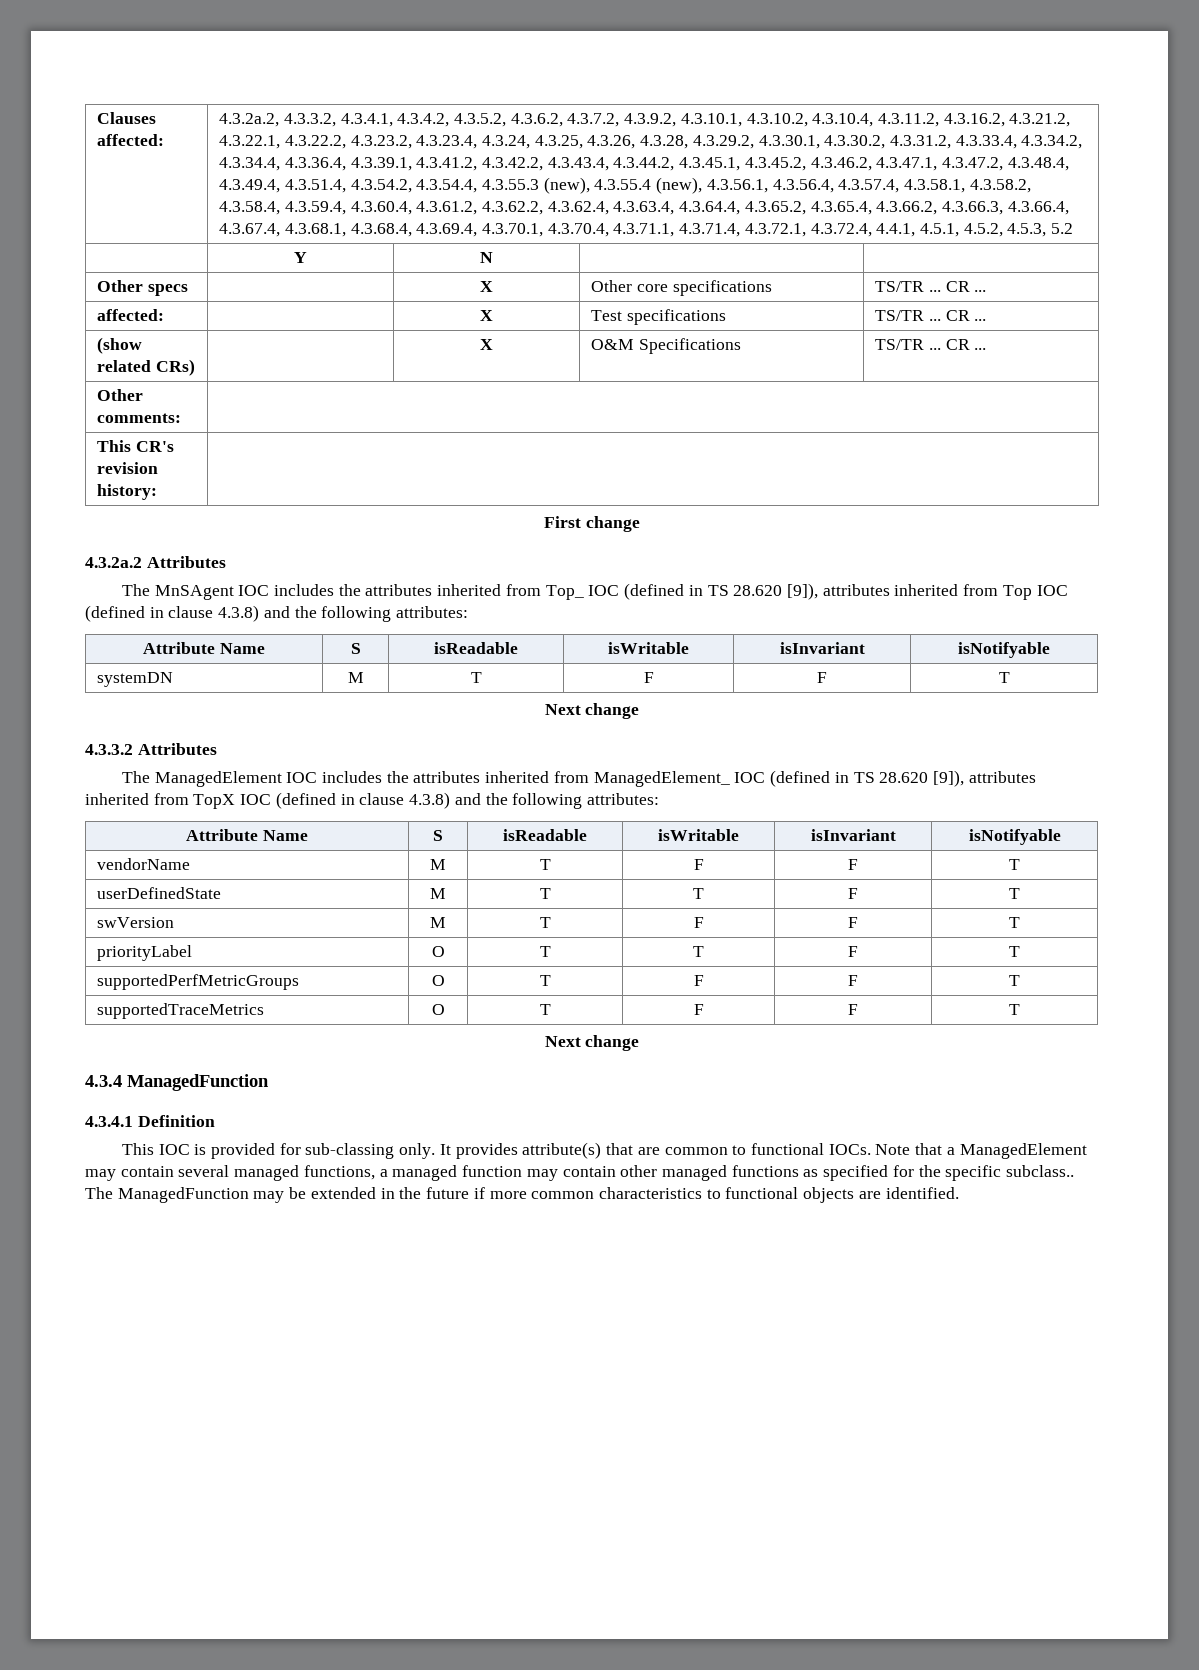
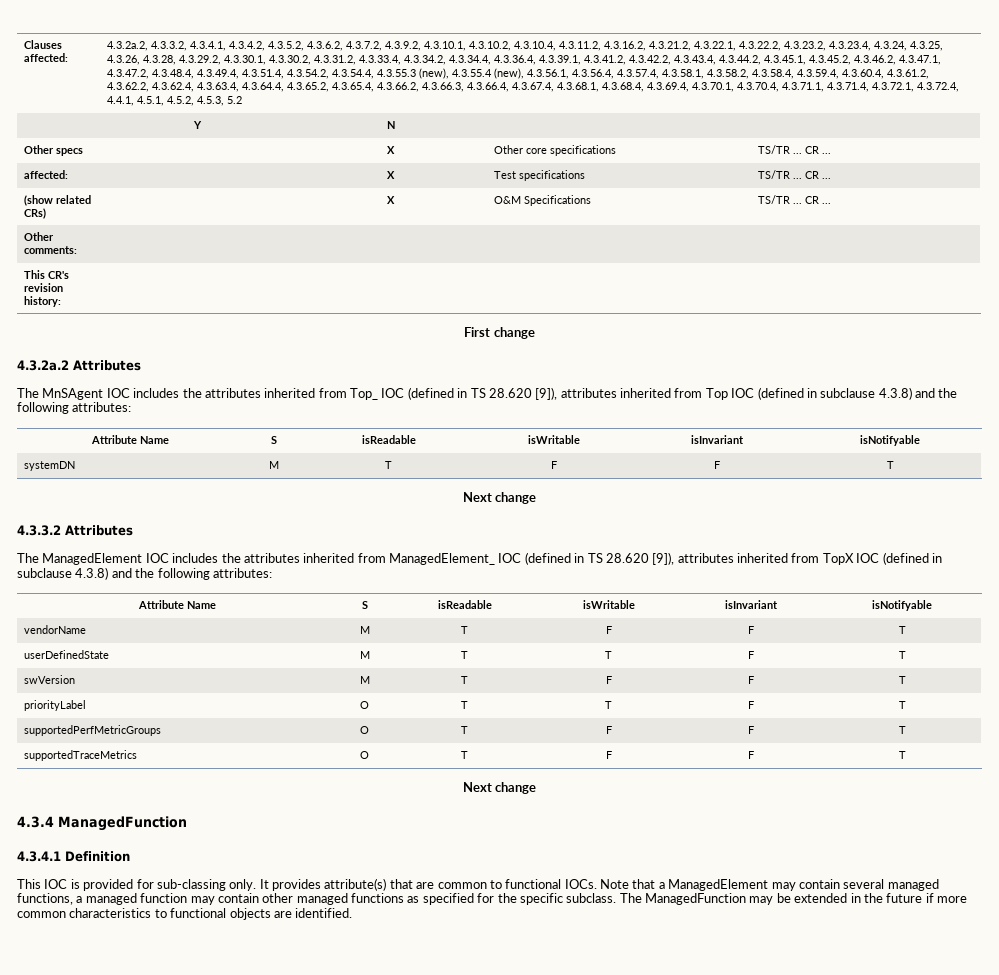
- The MnSAgent IOC includes the attributes inherited from Top_ IOC (defined in TS 28.620 [9]), attributes inherited from Top IOC (defined in clause 4.3.8) and the following attributes:
+ The MnSAgent IOC includes the attributes inherited from Top_ IOC (defined in TS 28.620 [9]), attributes inherited from Top IOC (defined in subclause 4.3.8) and the following attributes:
- The ManagedElement IOC includes the attributes inherited from ManagedElement_ IOC (defined in TS 28.620 [9]), attributes inherited from TopX IOC (defined in clause 4.3.8) and the following attributes:
+ The ManagedElement IOC includes the attributes inherited from ManagedElement_ IOC (defined in TS 28.620 [9]), attributes inherited from TopX IOC (defined in subclause 4.3.8) and the following attributes:
- Note that a ManagedElement may contain several managed functions, a managed function may contain other managed functions as specified for the specific subclass..
+ Note that a ManagedElement may contain several managed functions, a managed function may contain other managed functions as specified for the specific subclass.

